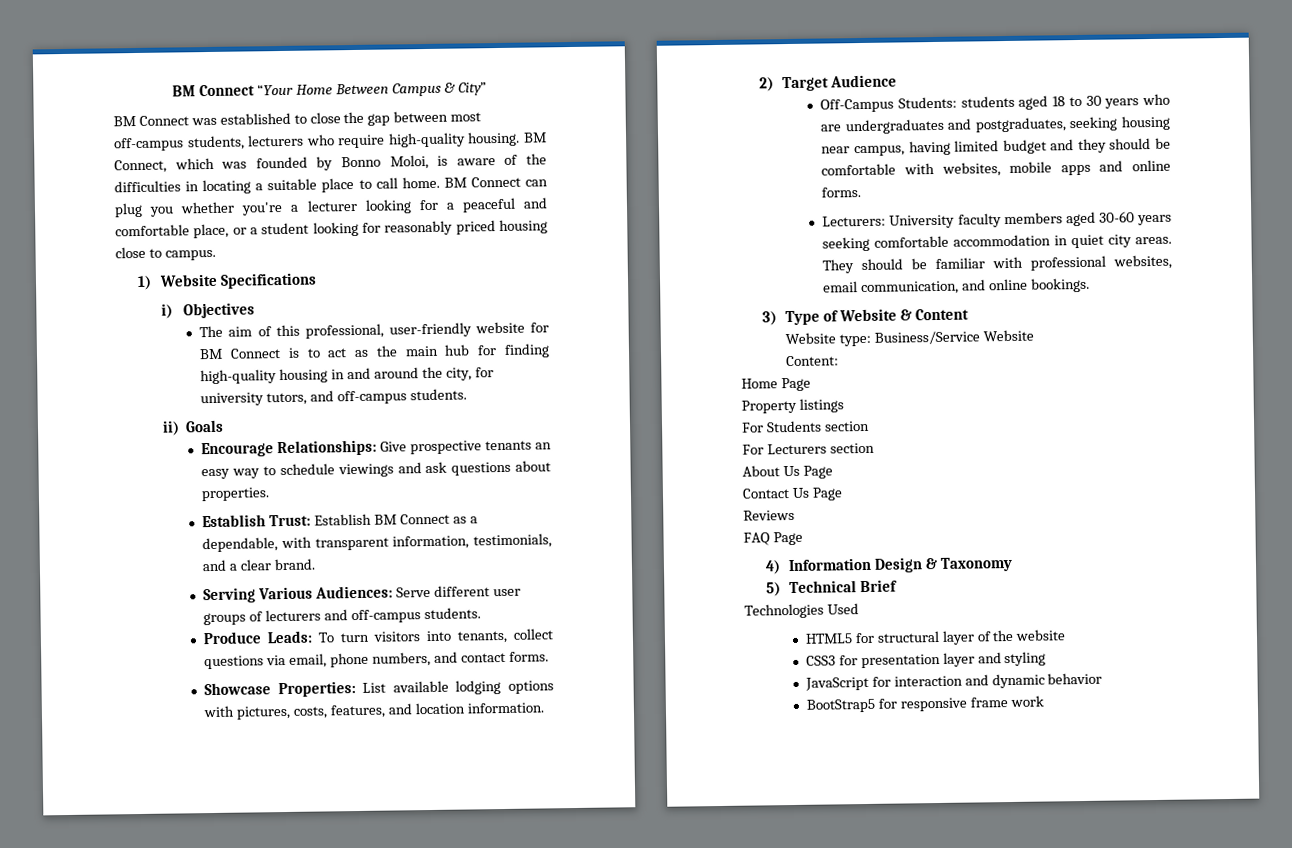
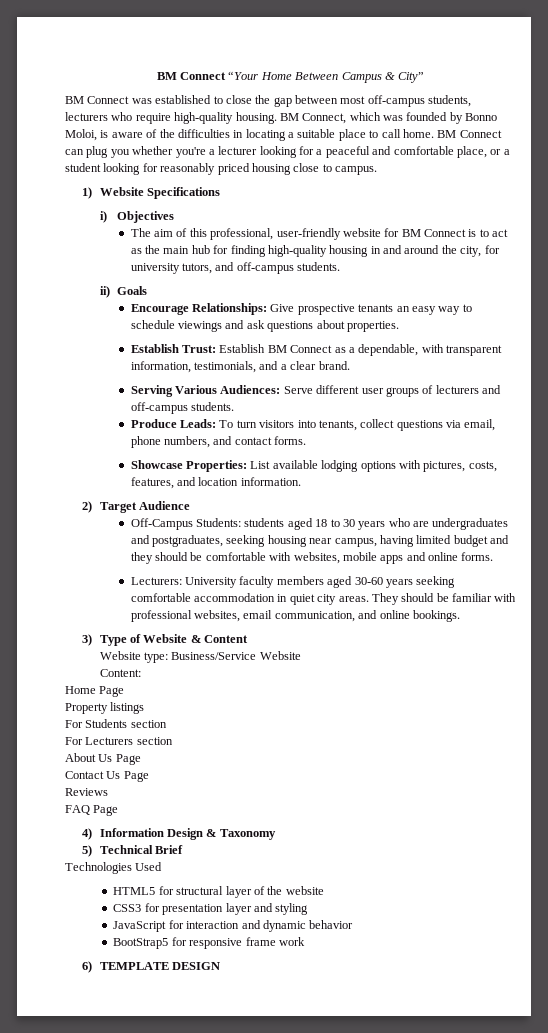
+ 6) TEMPLATE DESIGN

